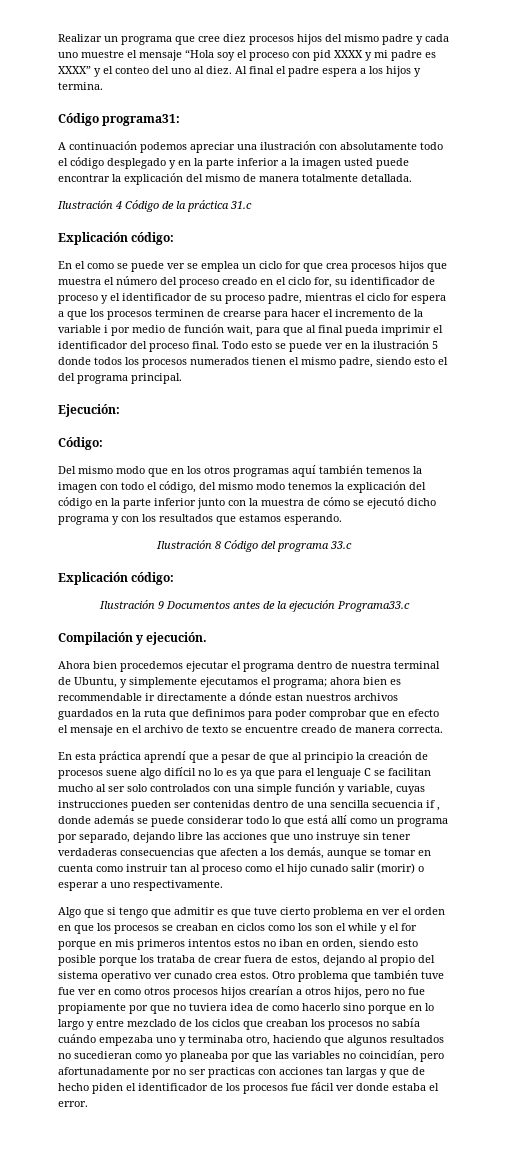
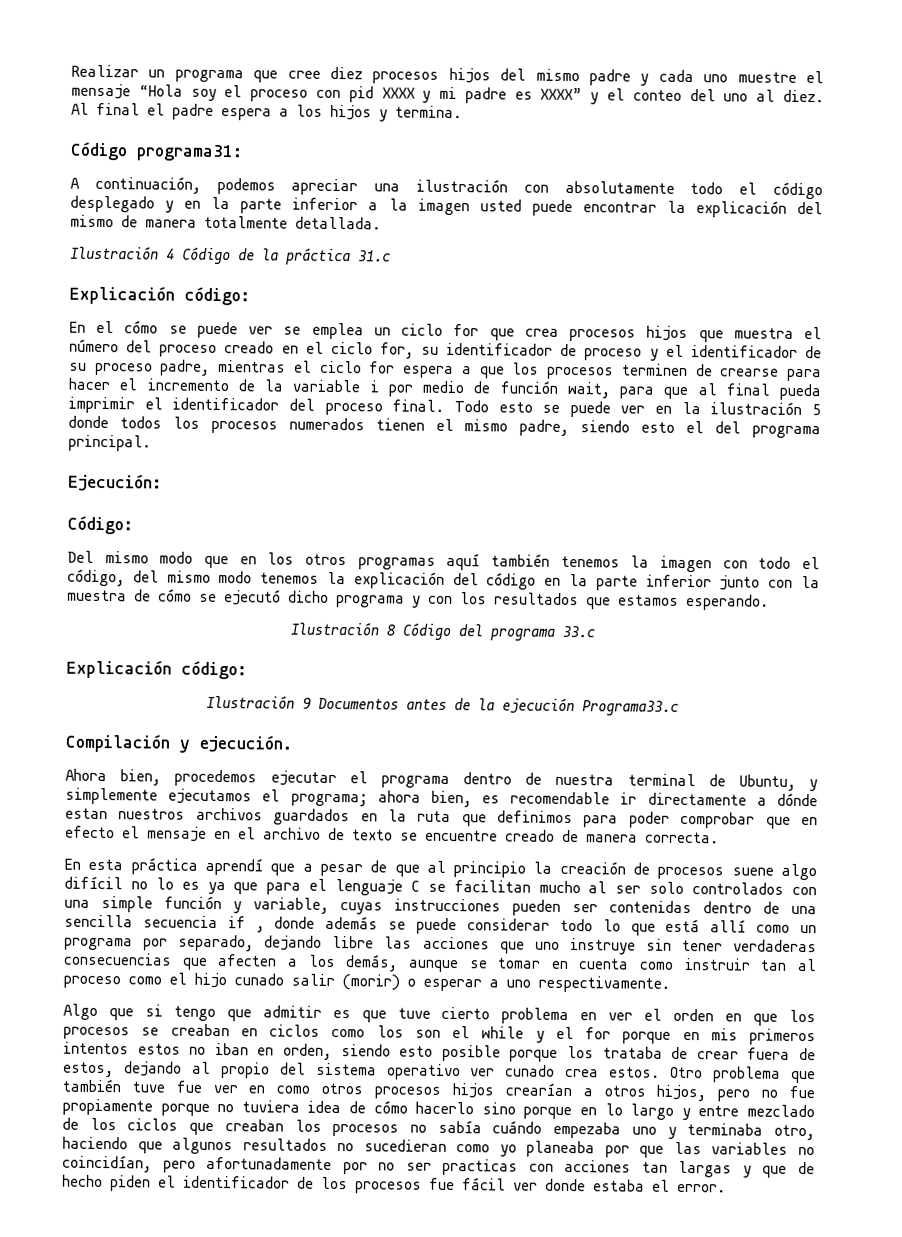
- A continuación podemos apreciar una ilustración con absolutamente todo el código desplegado y en la parte inferior a la imagen usted puede encontrar la explicación del mismo de manera totalmente detallada.
+ A continuación, podemos apreciar una ilustración con absolutamente todo el código desplegado y en la parte inferior a la imagen usted puede encontrar la explicación del mismo de manera totalmente detallada.
- En el como se puede ver se emplea un ciclo for que crea procesos hijos que muestra el número del proceso creado en el ciclo for, su identificador de proceso y el identificador de su proceso padre, mientras el ciclo for espera a que los procesos terminen de crearse para hacer el incremento de la variable i por medio de función wait, para que al final pueda imprimir el identificador del proceso final.
+ En el cómo se puede ver se emplea un ciclo for que crea procesos hijos que muestra el número del proceso creado en el ciclo for, su identificador de proceso y el identificador de su proceso padre, mientras el ciclo for espera a que los procesos terminen de crearse para hacer el incremento de la variable i por medio de función wait, para que al final pueda imprimir el identificador del proceso final.
- Del mismo modo que en los otros programas aquí también temenos la imagen con todo el código, del mismo modo tenemos la explicación del código en la parte inferior junto con la muestra de cómo se ejecutó dicho programa y con los resultados que estamos esperando.
+ Del mismo modo que en los otros programas aquí también tenemos la imagen con todo el código, del mismo modo tenemos la explicación del código en la parte inferior junto con la muestra de cómo se ejecutó dicho programa y con los resultados que estamos esperando.
- Ahora bien procedemos ejecutar el programa dentro de nuestra terminal de Ubuntu, y simplemente ejecutamos el programa; ahora bien es recommendable ir directamente a dónde estan nuestros archivos guardados en la ruta que definimos para poder comprobar que en efecto el mensaje en el archivo de texto se encuentre creado de manera correcta.
+ Ahora bien, procedemos ejecutar el programa dentro de nuestra terminal de Ubuntu, y simplemente ejecutamos el programa; ahora bien, es recomendable ir directamente a dónde estan nuestros archivos guardados en la ruta que definimos para poder comprobar que en efecto el mensaje en el archivo de texto se encuentre creado de manera correcta.
- Otro problema que también tuve fue ver en como otros procesos hijos crearían a otros hijos, pero no fue propiamente por que no tuviera idea de como hacerlo sino porque en lo largo y entre mezclado de los ciclos que creaban los procesos no sabía cuándo empezaba uno y terminaba otro, haciendo que algunos resultados no sucedieran como yo planeaba por que las variables no coincidían, pero afortunadamente por no ser practicas con acciones tan largas y que de hecho piden el identificador de los procesos fue fácil ver donde estaba el error.
+ Otro problema que también tuve fue ver en como otros procesos hijos crearían a otros hijos, pero no fue propiamente porque no tuviera idea de cómo hacerlo sino porque en lo largo y entre mezclado de los ciclos que creaban los procesos no sabía cuándo empezaba uno y terminaba otro, haciendo que algunos resultados no sucedieran como yo planeaba por que las variables no coincidían, pero afortunadamente por no ser practicas con acciones tan largas y que de hecho piden el identificador de los procesos fue fácil ver donde estaba el error.

